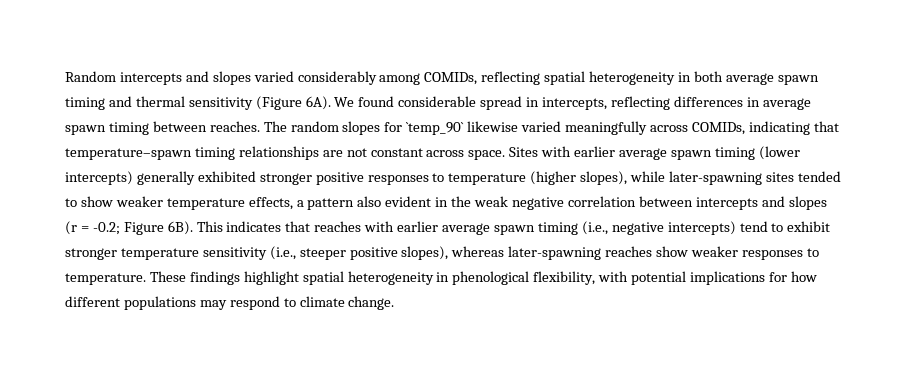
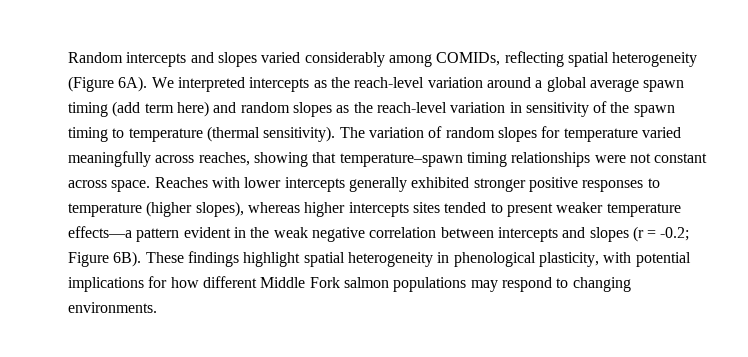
- Random intercepts and slopes varied considerably among COMIDs, reflecting spatial heterogeneity in both average spawn timing and thermal sensitivity (Figure 6A). We found considerable spread in intercepts, reflecting differences in average spawn timing between reaches. The random slopes for `temp_90` likewise varied meaningfully across COMIDs, indicating that temperature–spawn timing relationships are not constant across space.
+ Random intercepts and slopes varied considerably among COMIDs, reflecting spatial heterogeneity (Figure 6A). We interpreted intercepts as the reach-level variation around a global average spawn timing (add term here) and random slopes as the reach-level variation in sensitivity of the spawn timing to temperature (thermal sensitivity). The variation of random slopes for temperature varied meaningfully across reaches, showing that temperature–spawn timing relationships were not constant across space.
- Sites with earlier average spawn timing (lower intercepts) generally exhibited stronger positive responses to temperature (higher slopes), while later-spawning sites tended to show weaker temperature effects, a pattern also evident in the weak negative correlation between intercepts and slopes (r = -0.2; Figure 6B).
+ Reaches with lower intercepts generally exhibited stronger positive responses to temperature (higher slopes), whereas higher intercepts sites tended to present weaker temperature effects—a pattern evident in the weak negative correlation between intercepts and slopes (r = -0.2; Figure 6B).
- This indicates that reaches with earlier average spawn timing (i.e., negative intercepts) tend to exhibit stronger temperature sensitivity (i.e., steeper positive slopes), whereas later-spawning reaches show weaker responses to temperature.
- These findings highlight spatial heterogeneity in phenological flexibility, with potential implications for how different populations may respond to climate change.
+ These findings highlight spatial heterogeneity in phenological plasticity, with potential implications for how different Middle Fork salmon populations may respond to changing environments.

